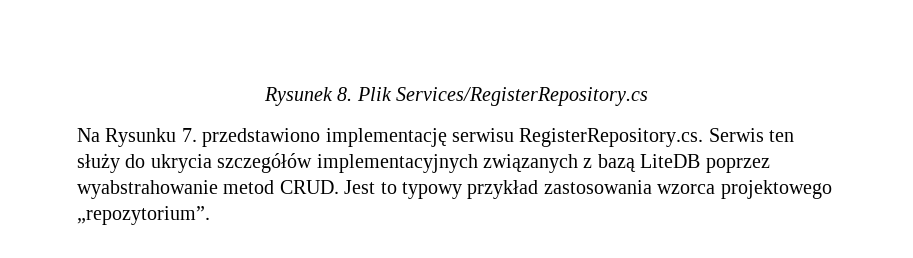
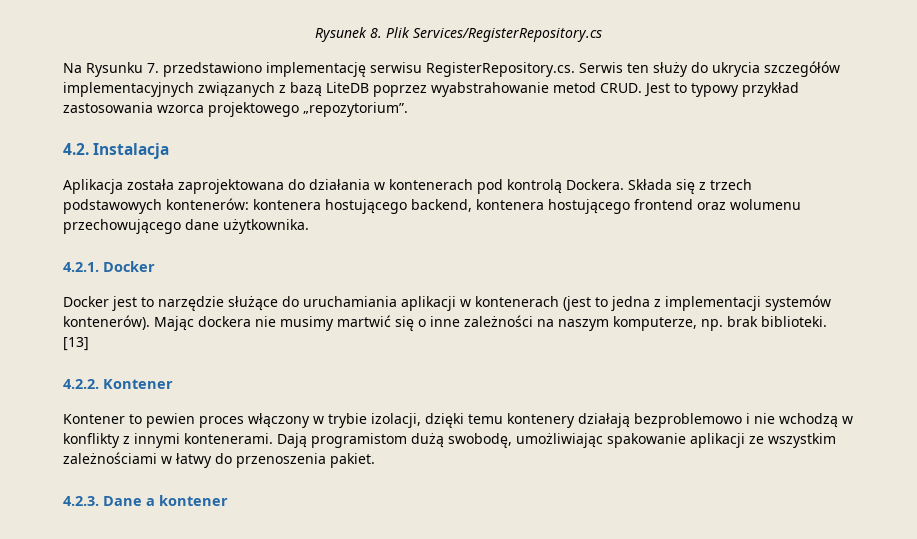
+ 4.2. Instalacja
+ Aplikacja została zaprojektowana do działania w kontenerach pod kontrolą Dockera. Składa się z trzech podstawowych kontenerów: kontenera hostującego backend, kontenera hostującego frontend oraz wolumenu przechowującego dane użytkownika.
+ 4.2.1. Docker
+ Docker jest to narzędzie służące do uruchamiania aplikacji w kontenerach (jest to jedna z implementacji systemów kontenerów). Mając dockera nie musimy martwić się o inne zależności na naszym komputerze, np. brak biblioteki. [13]
+ 4.2.2. Kontener
+ Kontener to pewien proces włączony w trybie izolacji, dzięki temu kontenery działają bezproblemowo i nie wchodzą w konflikty z innymi kontenerami. Dają programistom dużą swobodę, umożliwiając spakowanie aplikacji ze wszystkim zależnościami w łatwy do przenoszenia pakiet.
+ 4.2.3. Dane a kontener

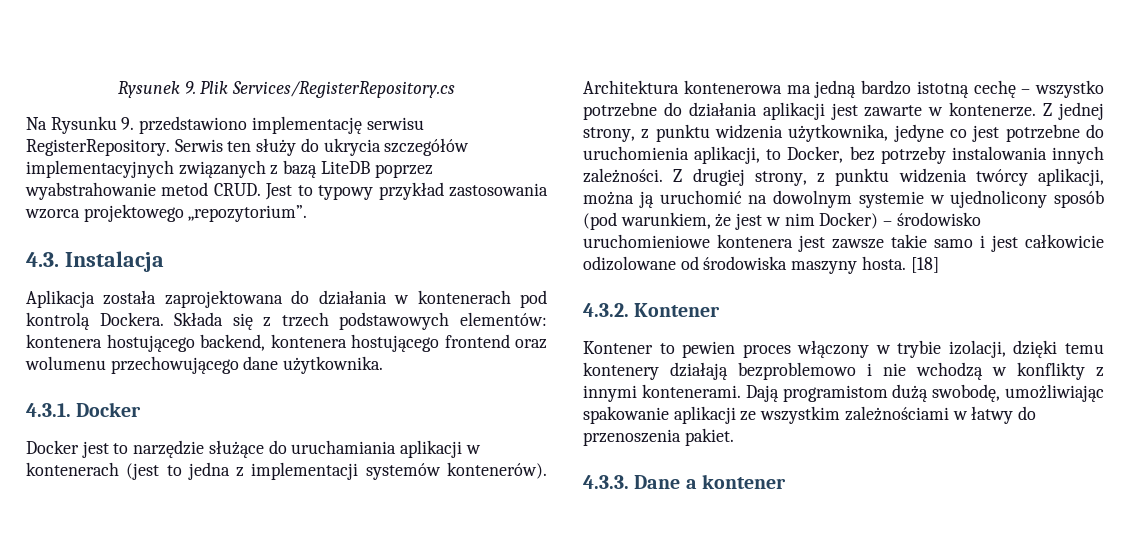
- Rysunek 8. Plik Services/RegisterRepository.cs
+ Rysunek 9. Plik Services/RegisterRepository.cs
- Na Rysunku 7. przedstawiono implementację serwisu RegisterRepository.cs. Serwis ten służy do ukrycia szczegółów implementacyjnych związanych z bazą LiteDB poprzez wyabstrahowanie metod CRUD.
+ Na Rysunku 9. przedstawiono implementację serwisu RegisterRepository. Serwis ten służy do ukrycia szczegółów implementacyjnych związanych z bazą LiteDB poprzez wyabstrahowanie metod CRUD.
- 4.2. Instalacja
+ 4.3. Instalacja
- Składa się z trzech podstawowych kontenerów: kontenera hostującego backend, kontenera hostującego frontend oraz wolumenu przechowującego dane użytkownika.
+ Składa się z trzech podstawowych elementów: kontenera hostującego backend, kontenera hostującego frontend oraz wolumenu przechowującego dane użytkownika.
- 4.2.1. Docker
+ 4.3.1. Docker
- Mając dockera nie musimy martwić się o inne zależności na naszym komputerze, np. brak biblioteki. [13]
- 4.2.2. Kontener
+ Architektura kontenerowa ma jedną bardzo istotną cechę – wszystko potrzebne do działania aplikacji jest zawarte w kontenerze. Z jednej strony, z punktu widzenia użytkownika, jedyne co jest potrzebne do uruchomienia aplikacji, to Docker, bez potrzeby instalowania innych zależności. Z drugiej strony, z punktu widzenia twórcy aplikacji, można ją uruchomić na dowolnym systemie w ujednolicony sposób (pod warunkiem, że jest w nim Docker) – środowisko uruchomieniowe kontenera jest zawsze takie samo i jest całkowicie odizolowane od środowiska maszyny hosta. [18]
+ 4.3.2. Kontener
- 4.2.3. Dane a kontener
+ 4.3.3. Dane a kontener

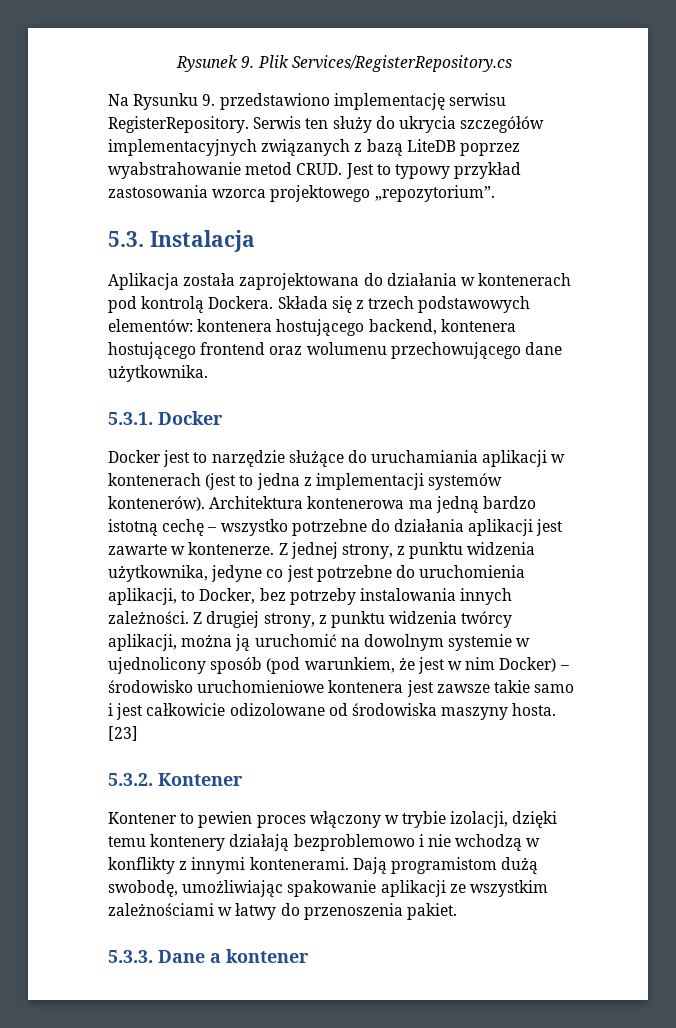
- 4.3. Instalacja
+ 5.3. Instalacja
- 4.3.1. Docker
+ 5.3.1. Docker
- [18]
- 4.3.2. Kontener
+ [23]
+ 5.3.2. Kontener
- 4.3.3. Dane a kontener
+ 5.3.3. Dane a kontener

